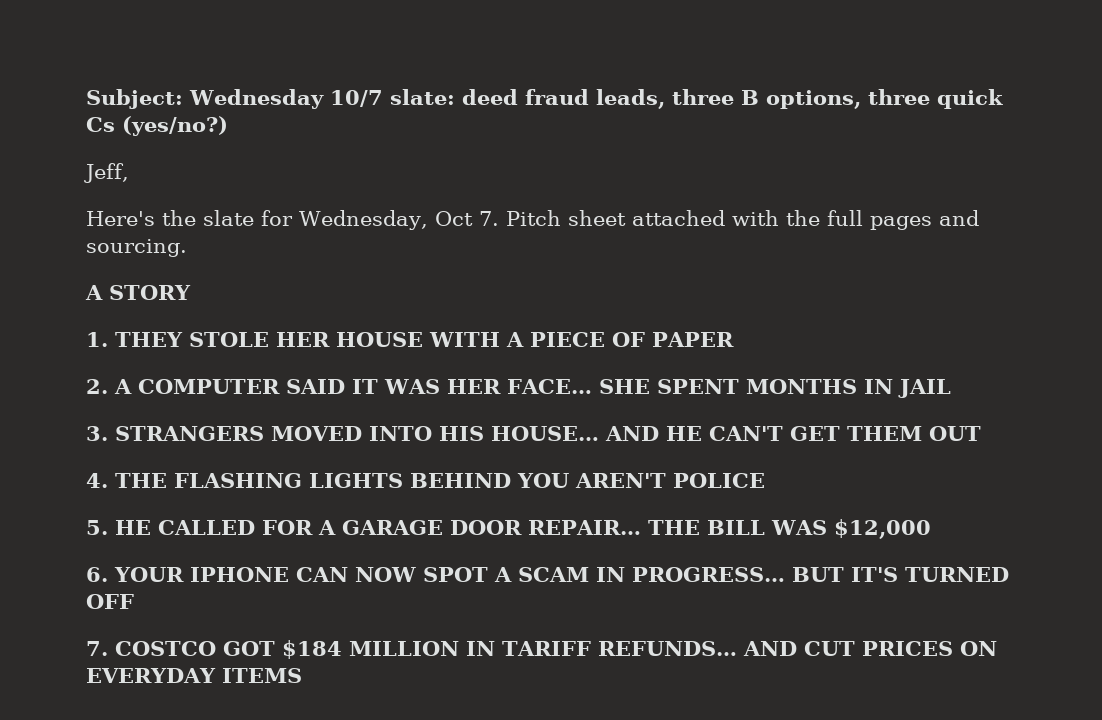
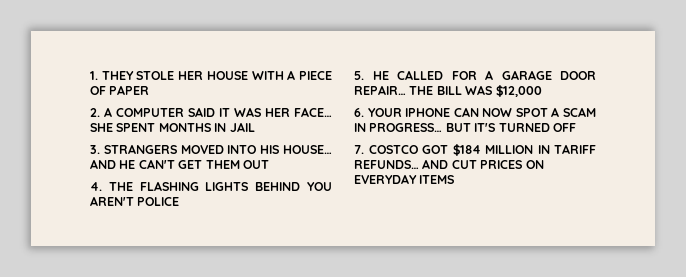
- Subject: Wednesday 10/7 slate: deed fraud leads, three B options, three quick Cs (yes/no?)
- Jeff,
- Here's the slate for Wednesday, Oct 7. Pitch sheet attached with the full pages and sourcing.
- A STORY

